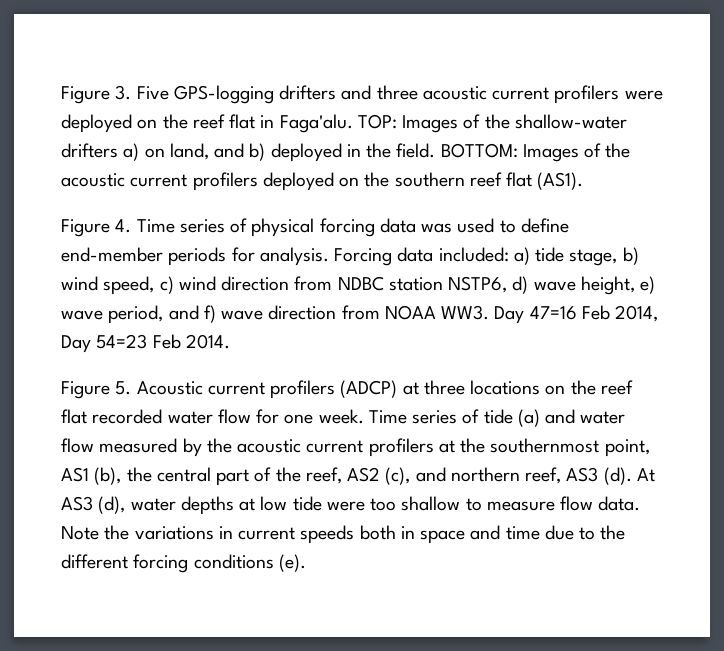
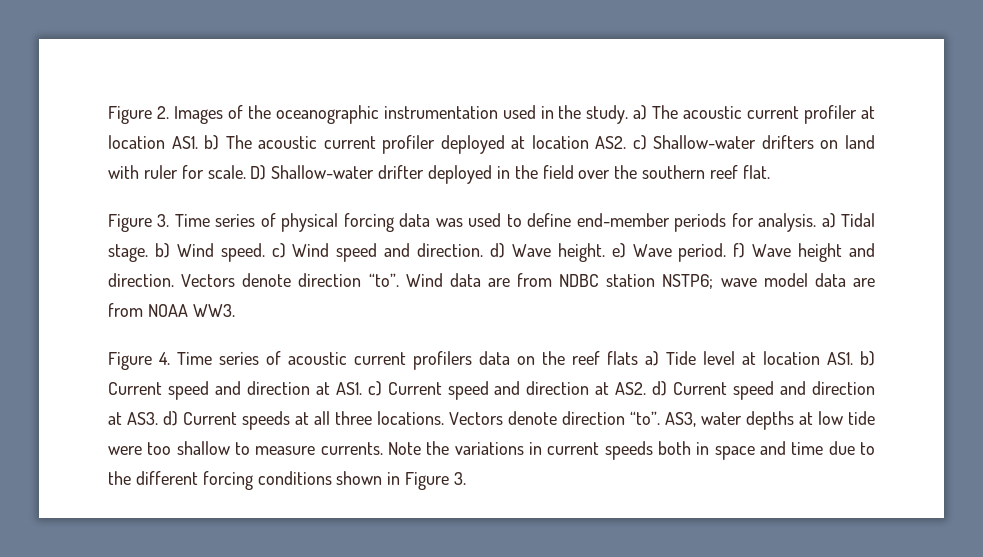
- Figure 3. Five GPS-logging drifters and three acoustic current profilers were deployed on the reef flat in Faga'alu. TOP: Images of the shallow-water drifters a) on land, and b) deployed in the field. BOTTOM: Images of the acoustic current profilers deployed on the southern reef flat (AS1).
- Figure 4. Time series of physical forcing data was used to define end-member periods for analysis. Forcing data included: a) tide stage, b) wind speed, c) wind direction from NDBC station NSTP6, d) wave height, e) wave period, and f) wave direction from NOAA WW3. Day 47=16 Feb 2014, Day 54=23 Feb 2014.
- Figure 5. Acoustic current profilers (ADCP) at three locations on the reef flat recorded water flow for one week. Time series of tide (a) and water flow measured by the acoustic current profilers at the southernmost point, AS1 (b), the central part of the reef, AS2 (c), and northern reef, AS3 (d). At AS3 (d), water depths at low tide were too shallow to measure flow data.
+ Figure 2. Images of the oceanographic instrumentation used in the study. a) The acoustic current profiler at location AS1. b) The acoustic current profiler deployed at location AS2. c) Shallow-water drifters on land with ruler for scale. D) Shallow-water drifter deployed in the field over the southern reef flat.
+ Figure 3. Time series of physical forcing data was used to define end-member periods for analysis. a) Tidal stage. b) Wind speed. c) Wind speed and direction. d) Wave height. e) Wave period. f) Wave height and direction. Vectors denote direction “to”. Wind data are from NDBC station NSTP6; wave model data are from NOAA WW3.
+ Figure 4. Time series of acoustic current profilers data on the reef flats a) Tide level at location AS1. b) Current speed and direction at AS1. c) Current speed and direction at AS2. d) Current speed and direction at AS3. d) Current speeds at all three locations. Vectors denote direction “to”. AS3, water depths at low tide were too shallow to measure currents.
- Note the variations in current speeds both in space and time due to the different forcing conditions (e).
+ Note the variations in current speeds both in space and time due to the different forcing conditions shown in Figure 3.

